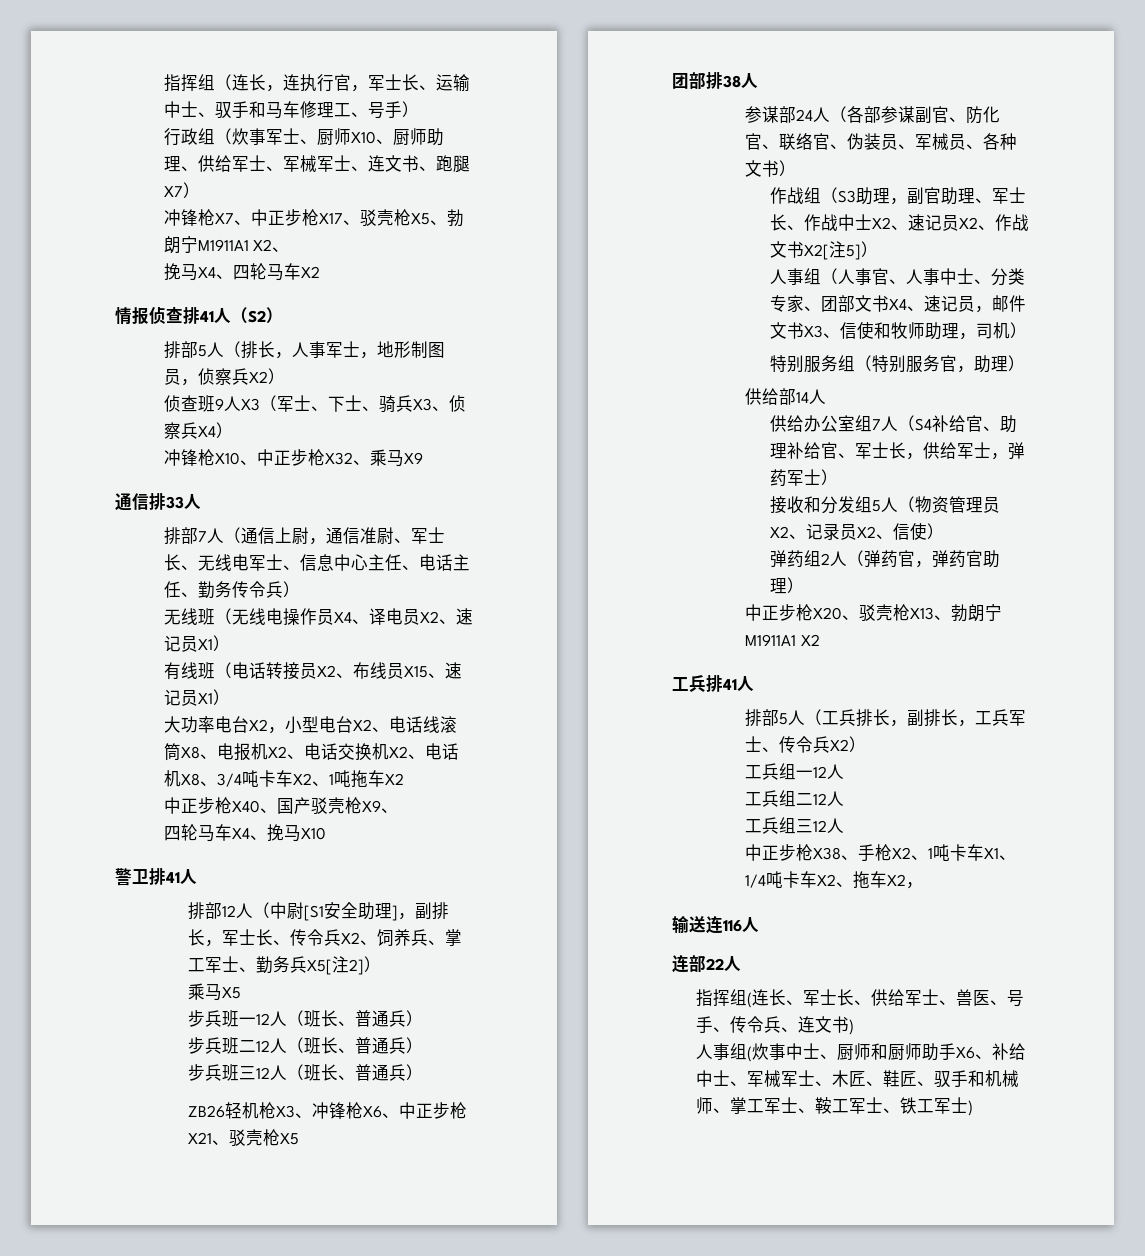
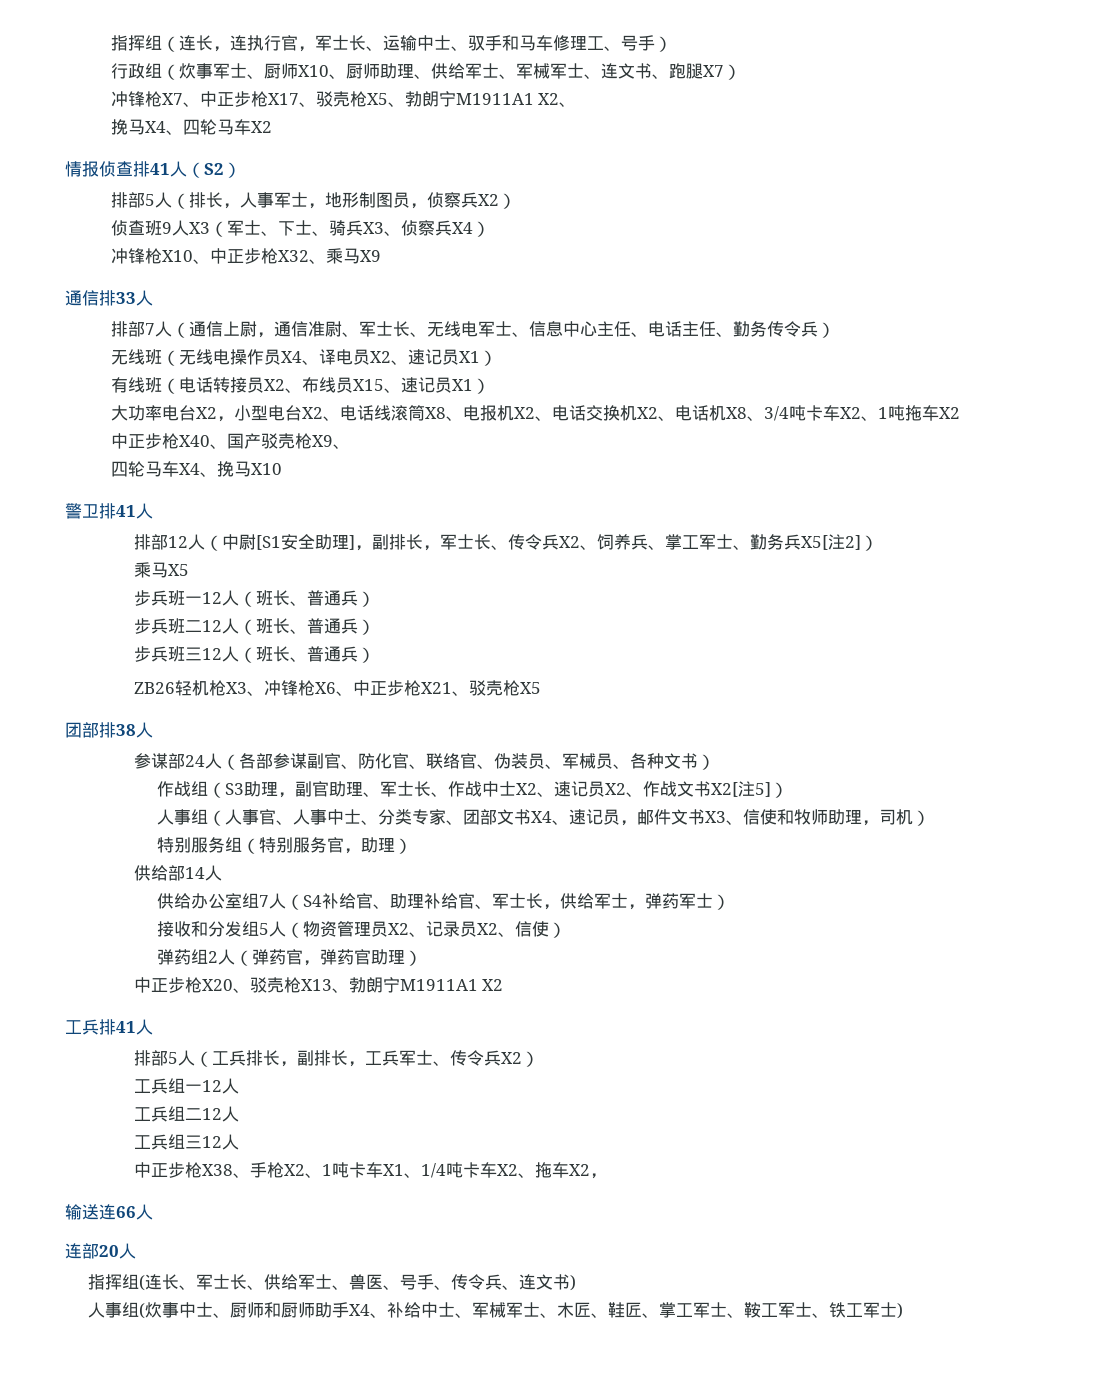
- 输送连116人
+ 输送连66人
- 连部22人
+ 连部20人
- 人事组(炊事中士、厨师和厨师助手X6、补给中士、军械军士、木匠、鞋匠、驭手和机械师、掌工军士、鞍工军士、铁工军士)
+ 人事组(炊事中士、厨师和厨师助手X4、补给中士、军械军士、木匠、鞋匠、掌工军士、鞍工军士、铁工军士)

